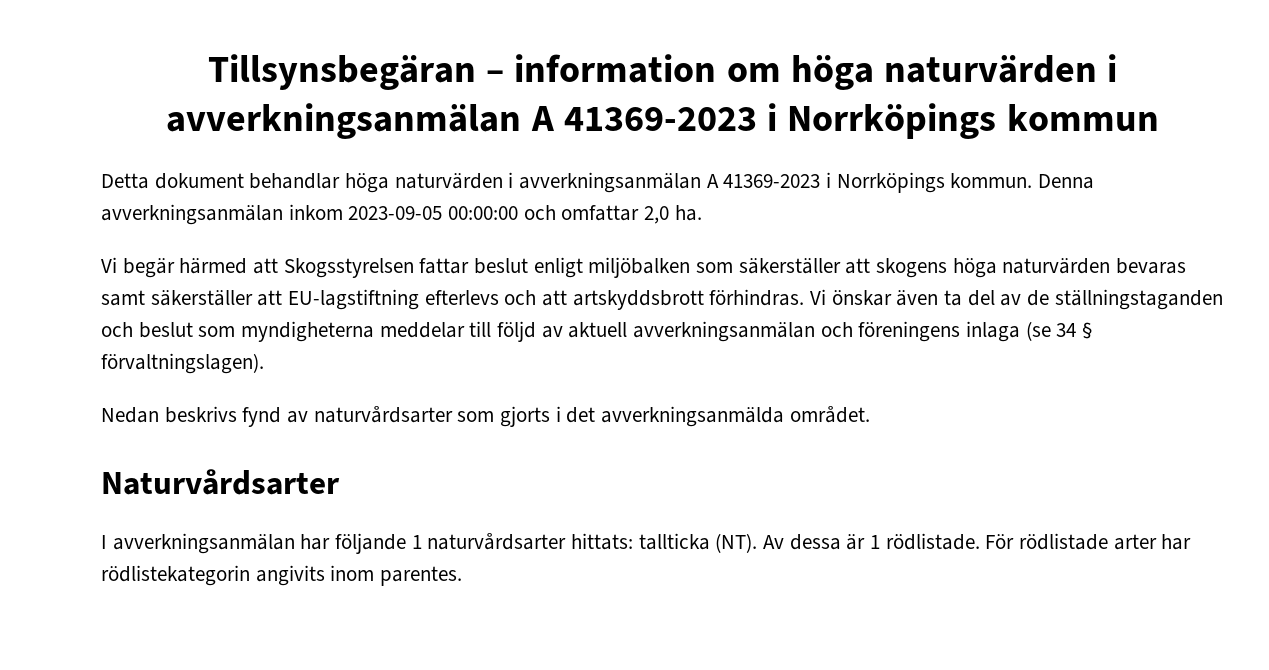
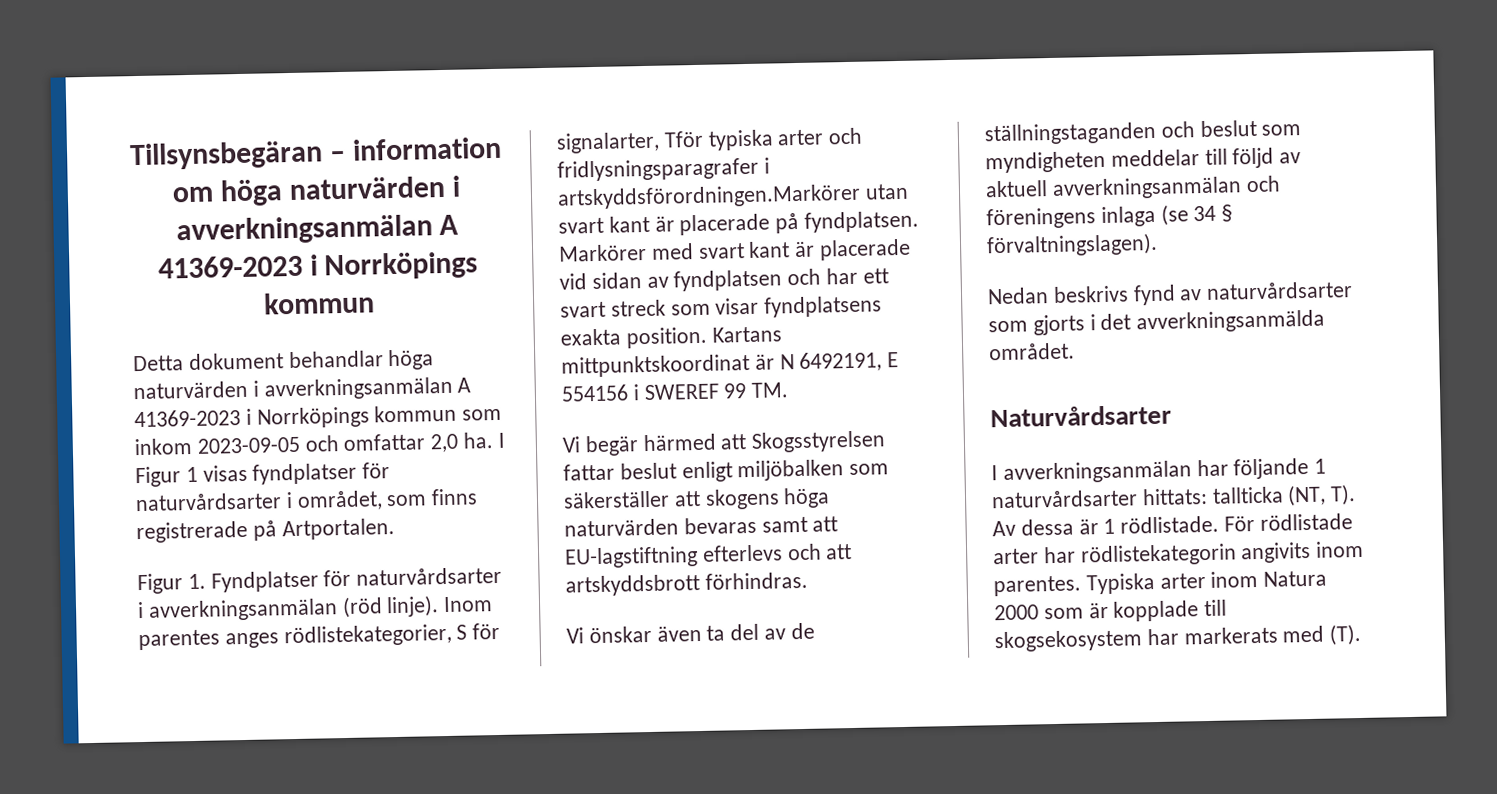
- Detta dokument behandlar höga naturvärden i avverkningsanmälan A 41369-2023 i Norrköpings kommun. Denna avverkningsanmälan inkom 2023-09-05 00:00:00 och omfattar 2,0 ha.
+ Detta dokument behandlar höga naturvärden i avverkningsanmälan A 41369-2023 i Norrköpings kommun som inkom 2023-09-05 och omfattar 2,0 ha. I Figur 1 visas fyndplatser för naturvårdsarter i området, som finns registrerade på Artportalen.
+ Figur 1. Fyndplatser för naturvårdsarter i avverkningsanmälan (röd linje). Inom parentes anges rödlistekategorier, S för signalarter, Tför typiska arter och fridlysningsparagrafer i artskyddsförordningen.Markörer utan svart kant är placerade på fyndplatsen. Markörer med svart kant är placerade vid sidan av fyndplatsen och har ett svart streck som visar fyndplatsens exakta position. Kartans mittpunktskoordinat är N 6492191, E 554156 i SWEREF 99 TM.
- Vi begär härmed att Skogsstyrelsen fattar beslut enligt miljöbalken som säkerställer att skogens höga naturvärden bevaras samt säkerställer att EU-lagstiftning efterlevs och att artskyddsbrott förhindras. Vi önskar även ta del av de ställningstaganden och beslut som myndigheterna meddelar till följd av aktuell avverkningsanmälan och föreningens inlaga (se 34 § förvaltningslagen).
+ Vi begär härmed att Skogsstyrelsen fattar beslut enligt miljöbalken som säkerställer att skogens höga naturvärden bevaras samt att EU-lagstiftning efterlevs och att artskyddsbrott förhindras.
+ Vi önskar även ta del av de ställningstaganden och beslut som myndigheten meddelar till följd av aktuell avverkningsanmälan och föreningens inlaga (se 34 § förvaltningslagen).
- I avverkningsanmälan har följande 1 naturvårdsarter hittats: tallticka (NT). Av dessa är 1 rödlistade.
+ I avverkningsanmälan har följande 1 naturvårdsarter hittats: tallticka (NT, T). Av dessa är 1 rödlistade.
+ Typiska arter inom Natura 2000 som är kopplade till skogsekosystem har markerats med (T).

